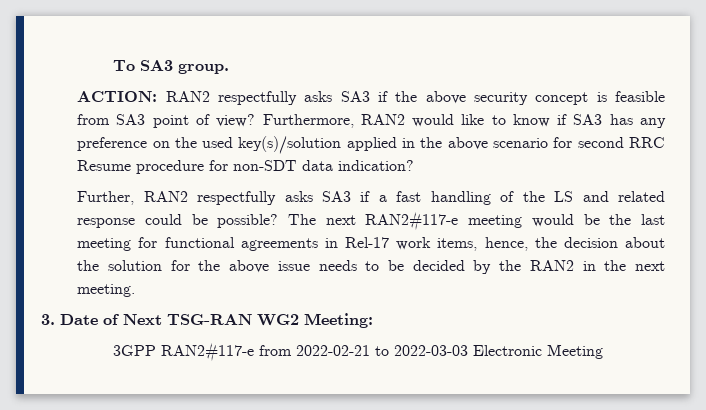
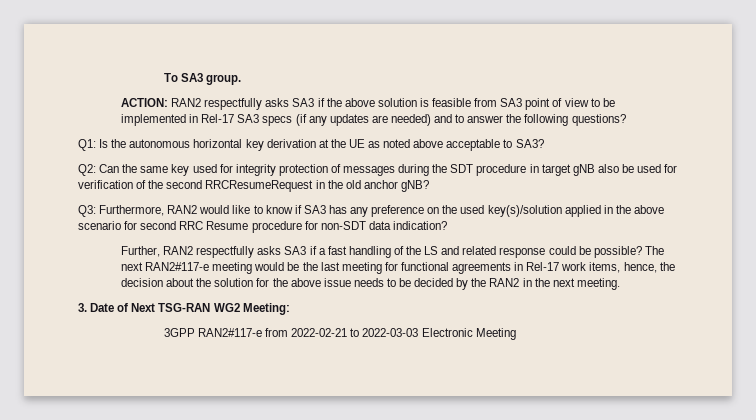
- ACTION: RAN2 respectfully asks SA3 if the above security concept is feasible from SA3 point of view? Furthermore, RAN2 would like to know if SA3 has any preference on the used key(s)/solution applied in the above scenario for second RRC Resume procedure for non-SDT data indication?
+ ACTION: RAN2 respectfully asks SA3 if the above solution is feasible from SA3 point of view to be implemented in Rel-17 SA3 specs (if any updates are needed) and to answer the following questions?
+ Q1: Is the autonomous horizontal key derivation at the UE as noted above acceptable to SA3?
+ Q2: Can the same key used for integrity protection of messages during the SDT procedure in target gNB also be used for verification of the second RRCResumeRequest in the old anchor gNB?
+ Q3: Furthermore, RAN2 would like to know if SA3 has any preference on the used key(s)/solution applied in the above scenario for second RRC Resume procedure for non-SDT data indication?

